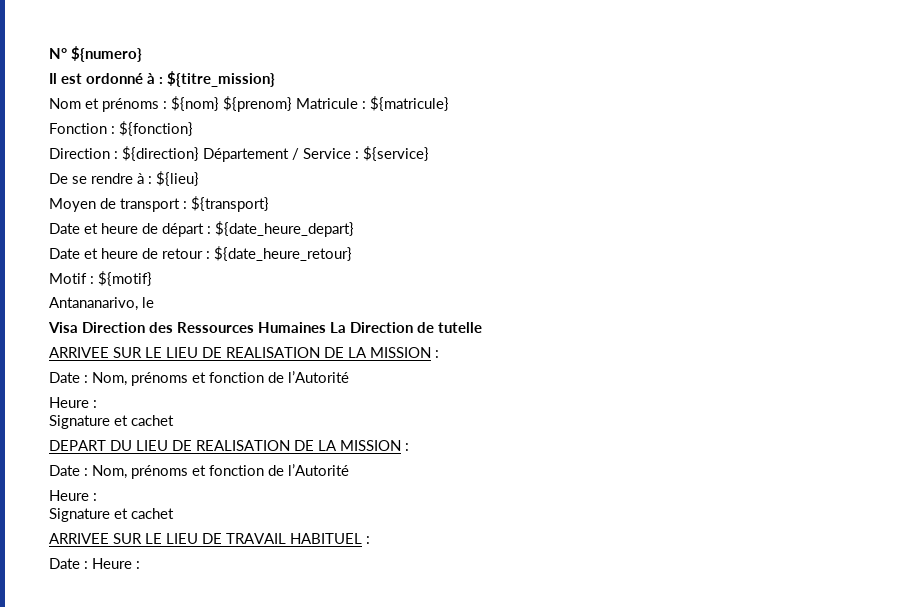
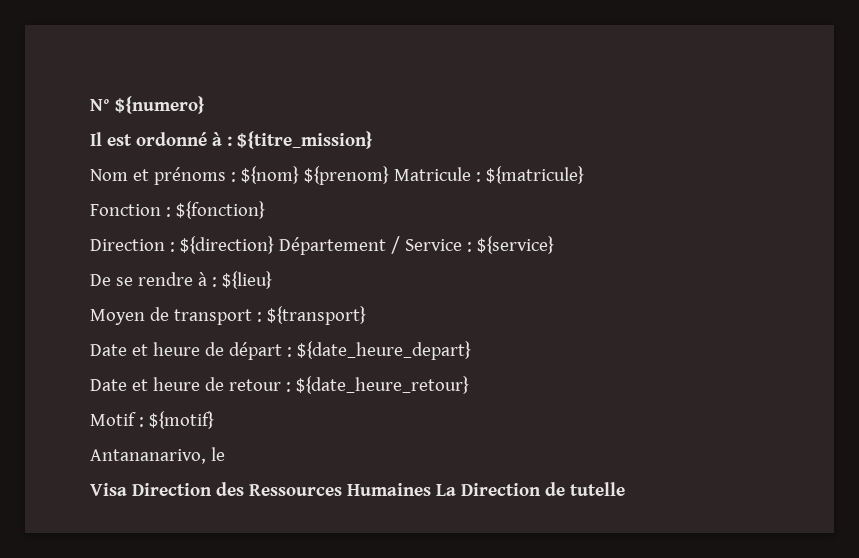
- ARRIVEE SUR LE LIEU DE REALISATION DE LA MISSION :
- Date : Nom, prénoms et fonction de l’Autorité
- Heure :
- Signature et cachet
- DEPART DU LIEU DE REALISATION DE LA MISSION :
- Date : Nom, prénoms et fonction de l’Autorité
- Heure :
- Signature et cachet
- ARRIVEE SUR LE LIEU DE TRAVAIL HABITUEL :
- Date : Heure :

